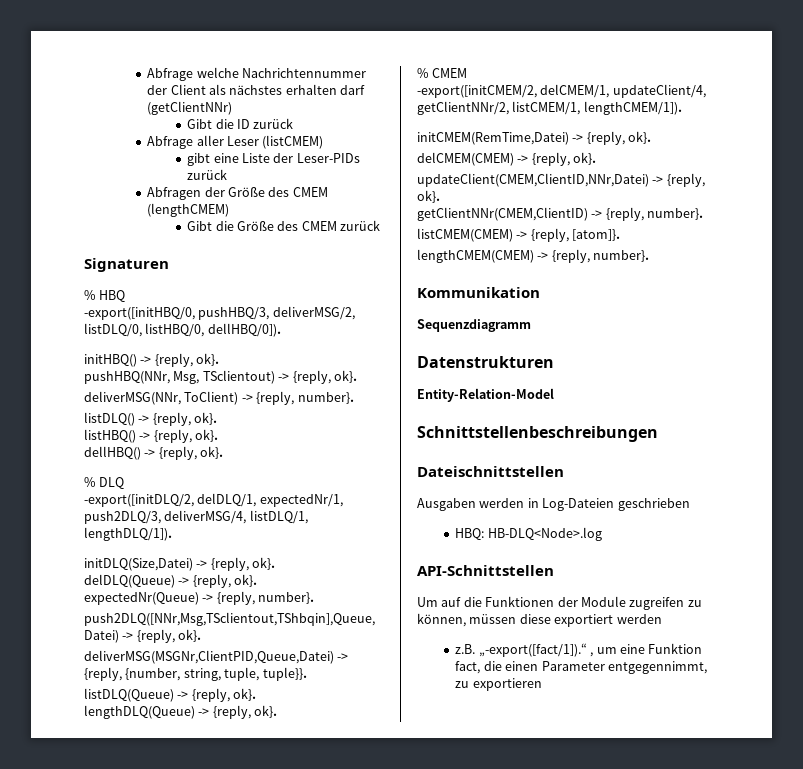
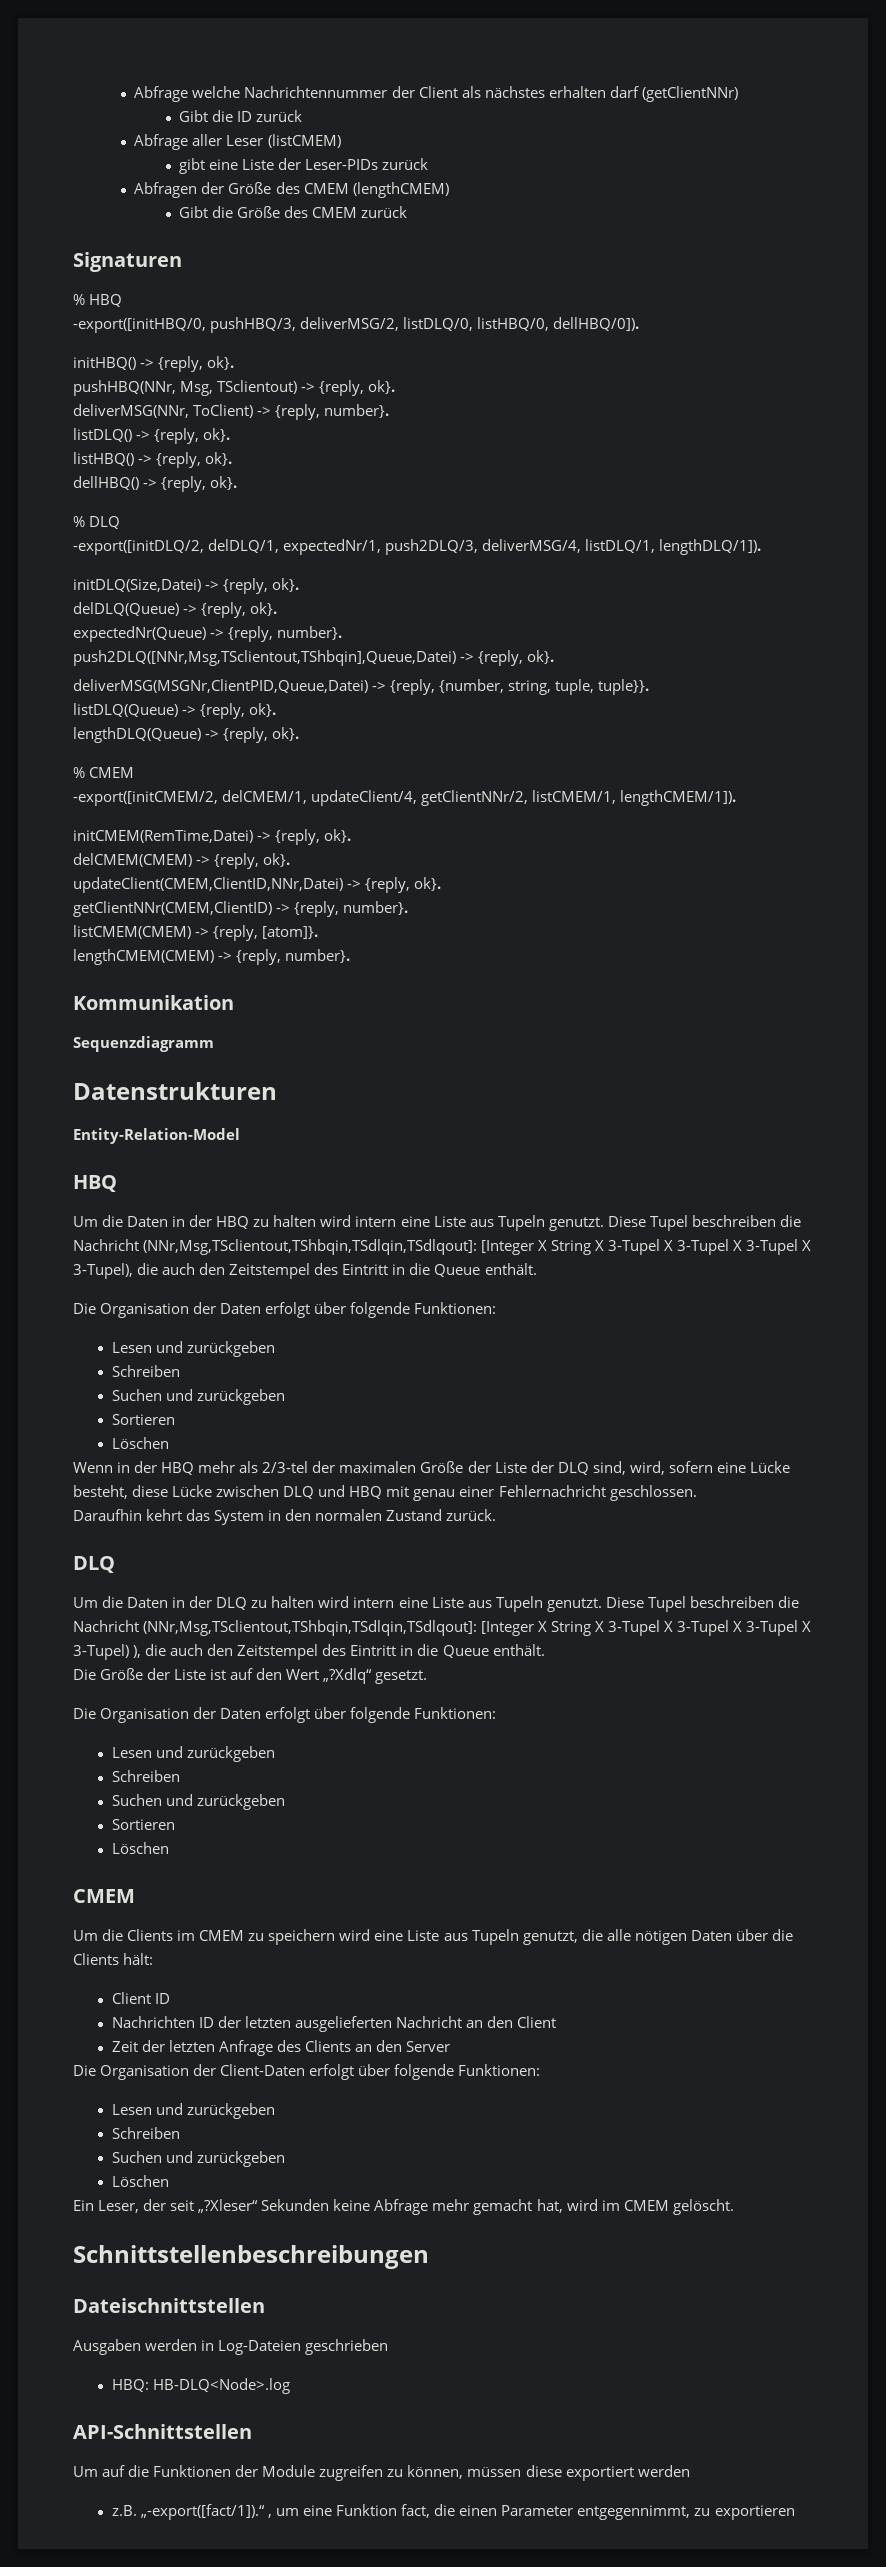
  Entity-Relation-Model
+ HBQ
+ Um die Daten in der HBQ zu halten wird intern eine Liste aus Tupeln genutzt. Diese Tupel beschreiben die Nachricht (NNr,Msg,TSclientout,TShbqin,TSdlqin,TSdlqout]: [Integer X String X 3-Tupel X 3-Tupel X 3-Tupel X 3-Tupel), die auch den Zeitstempel des Eintritt in die Queue enthält.
+ Die Organisation der Daten erfolgt über folgende Funktionen:
+ Lesen und zurückgeben
+ Schreiben
+ Suchen und zurückgeben
+ Sortieren
+ Löschen
+ Wenn in der HBQ mehr als 2/3-tel der maximalen Größe der Liste der DLQ sind, wird, sofern eine Lücke besteht, diese Lücke zwischen DLQ und HBQ mit genau einer Fehlernachricht geschlossen.
+ Daraufhin kehrt das System in den normalen Zustand zurück.
+ DLQ
+ Um die Daten in der DLQ zu halten wird intern eine Liste aus Tupeln genutzt. Diese Tupel beschreiben die Nachricht (NNr,Msg,TSclientout,TShbqin,TSdlqin,TSdlqout]: [Integer X String X 3-Tupel X 3-Tupel X 3-Tupel X 3-Tupel) ), die auch den Zeitstempel des Eintritt in die Queue enthält.
+ Die Größe der Liste ist auf den Wert „?Xdlq“ gesetzt.
+ Die Organisation der Daten erfolgt über folgende Funktionen:
+ Lesen und zurückgeben
+ Schreiben
+ Suchen und zurückgeben
+ Sortieren
+ Löschen
+ CMEM
+ Um die Clients im CMEM zu speichern wird eine Liste aus Tupeln genutzt, die alle nötigen Daten über die Clients hält:
+ Client ID
+ Nachrichten ID der letzten ausgelieferten Nachricht an den Client
+ Zeit der letzten Anfrage des Clients an den Server
+ Die Organisation der Client-Daten erfolgt über folgende Funktionen:
+ Lesen und zurückgeben
+ Schreiben
+ Suchen und zurückgeben
+ Löschen
+ Ein Leser, der seit „?Xleser“ Sekunden keine Abfrage mehr gemacht hat, wird im CMEM gelöscht.

